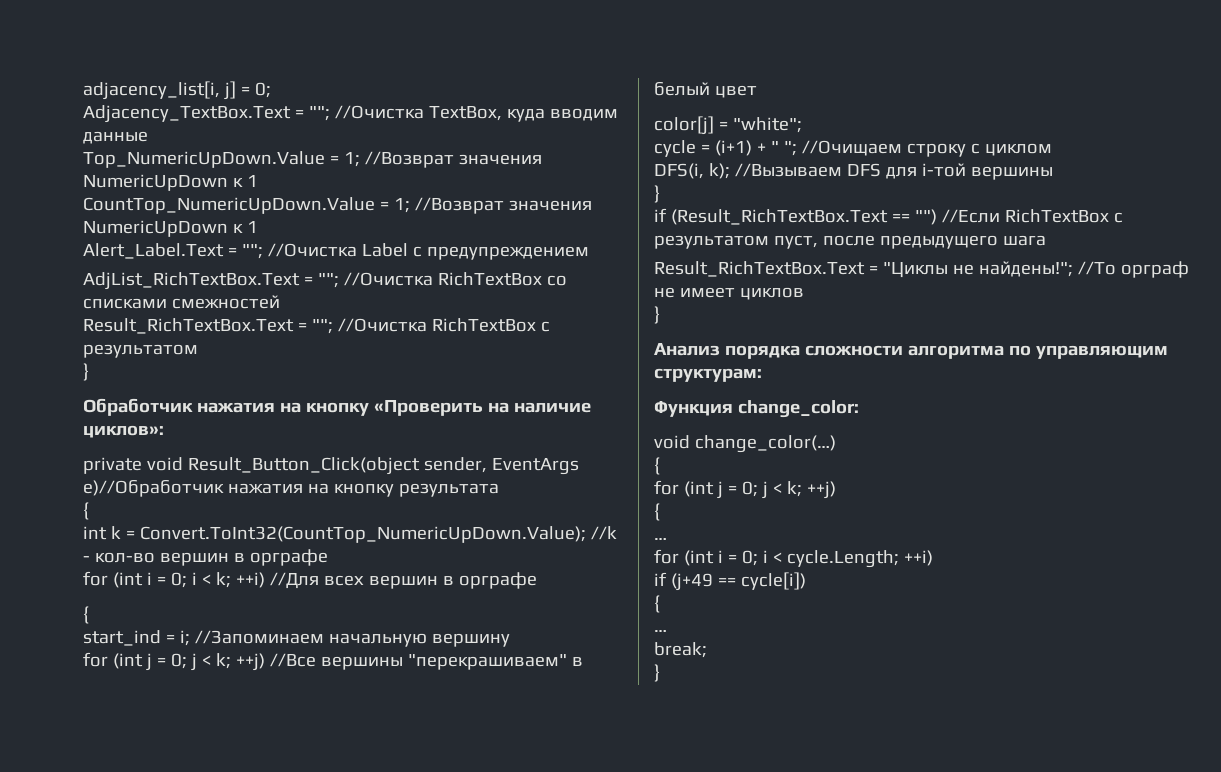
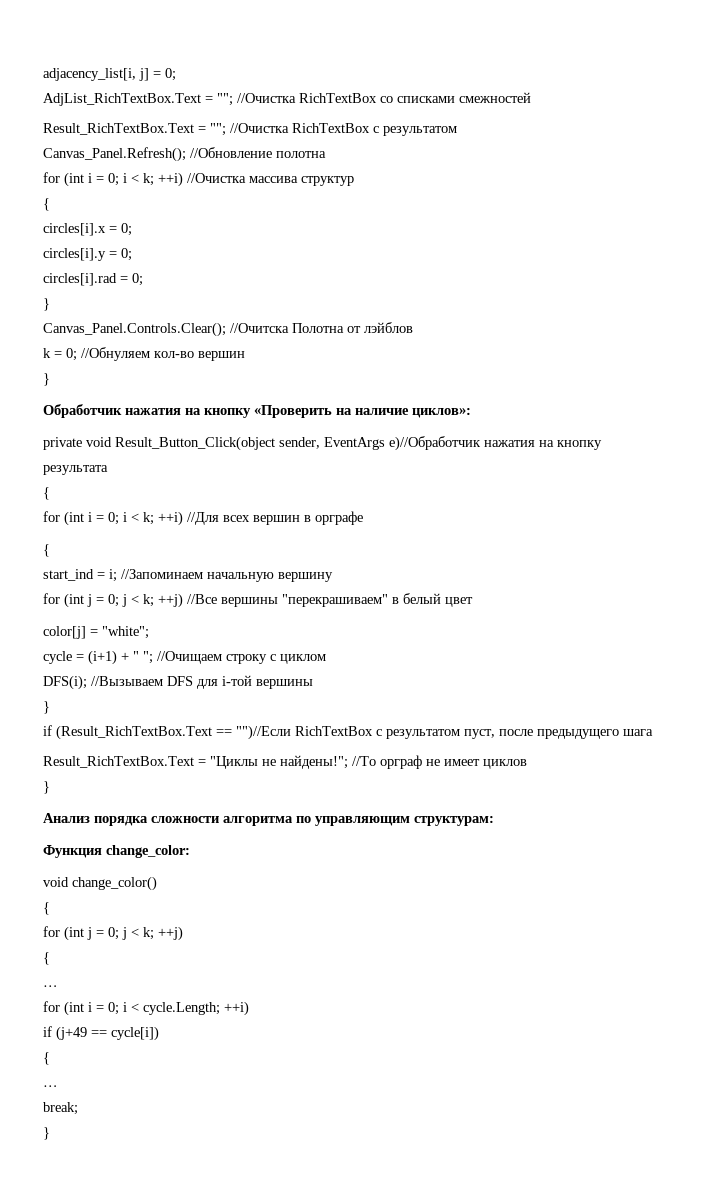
- Adjacency_TextBox.Text = ""; //Очистка TextBox, куда вводим данные
- Top_NumericUpDown.Value = 1; //Возврат значения NumericUpDown к 1
- CountTop_NumericUpDown.Value = 1; //Возврат значения NumericUpDown к 1
- Alert_Label.Text = ""; //Очистка Label с предупреждением
+ Canvas_Panel.Refresh(); //Обновление полотна
+ for (int i = 0; i < k; ++i) //Очистка массива структур
+ {
+ circles[i].x = 0;
+ circles[i].y = 0;
+ circles[i].rad = 0;
+ }
+ Canvas_Panel.Controls.Clear(); //Очитска Полотна от лэйблов
+ k = 0; //Обнуляем кол-во вершин
- int k = Convert.ToInt32(CountTop_NumericUpDown.Value); //k - кол-во вершин в орграфе
- DFS(i, k); //Вызываем DFS для i-той вершины
+ DFS(i); //Вызываем DFS для i-той вершины
- if (Result_RichTextBox.Text == "") //Если RichTextBox с результатом пуст, после предыдущего шага
+ if (Result_RichTextBox.Text == "")//Если RichTextBox с результатом пуст, после предыдущего шага
- void change_color(…)
+ void change_color()

